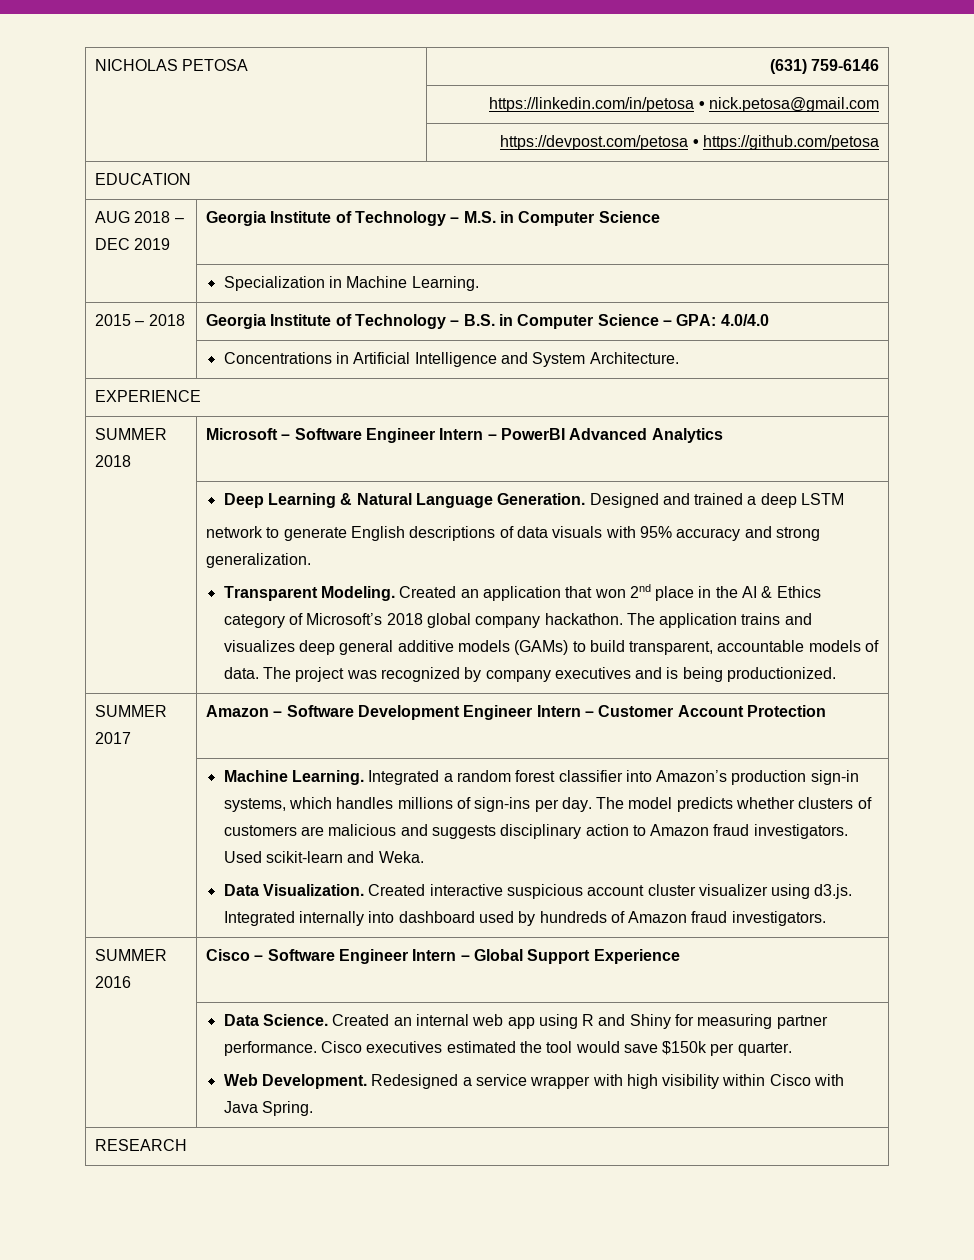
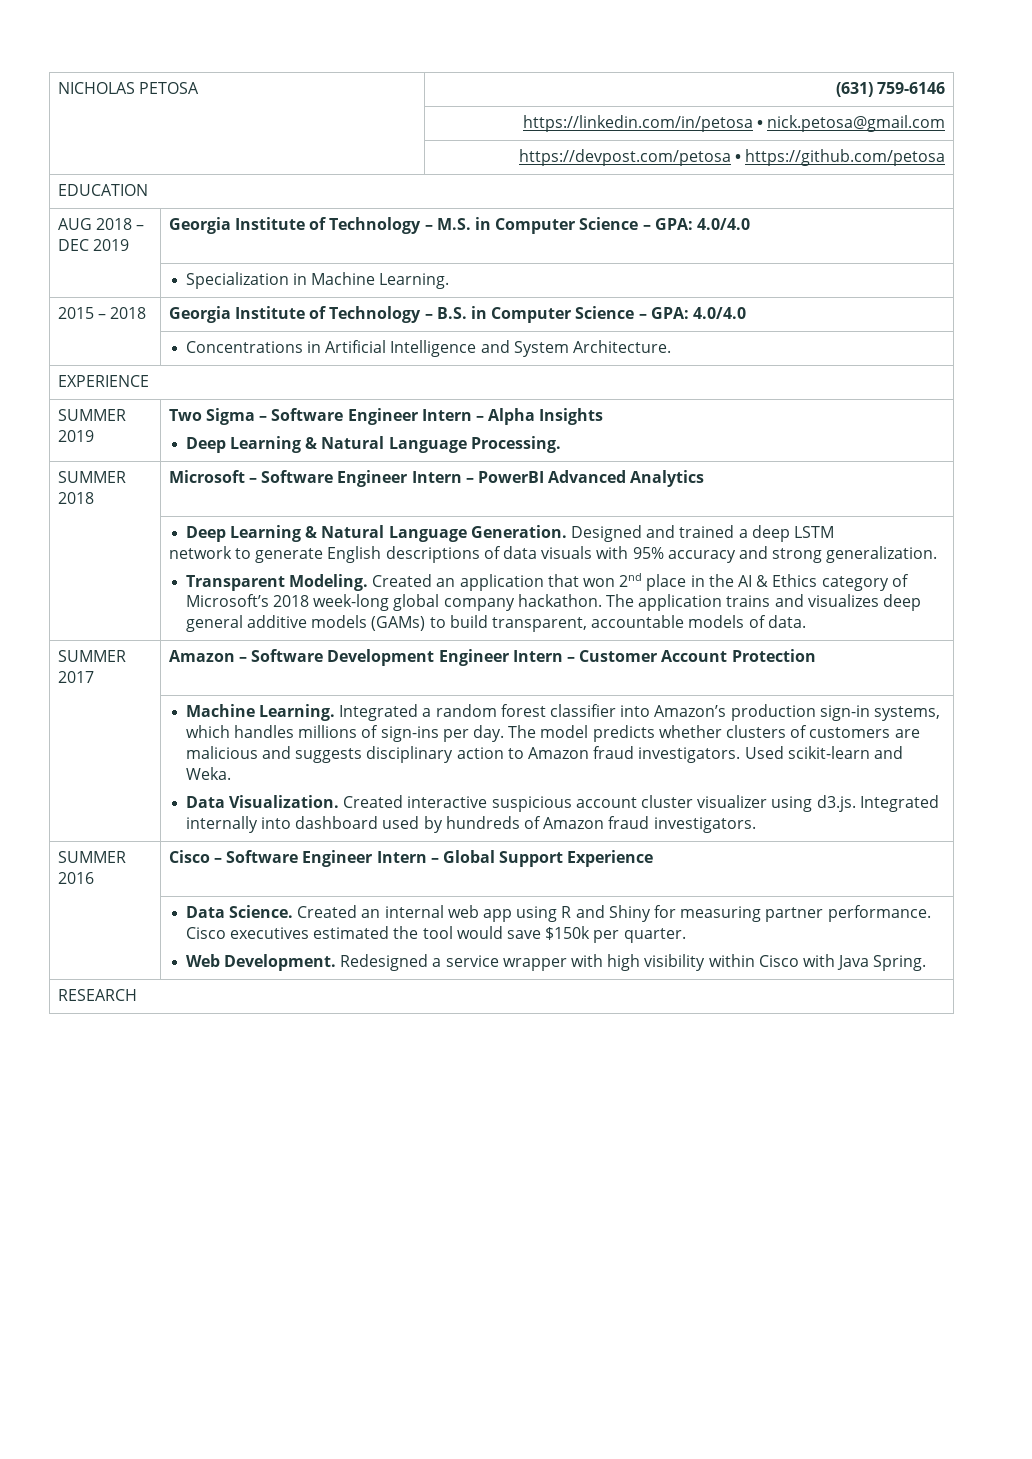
- AUG 2018 – DEC 2019 | Georgia Institute of Technology – M.S. in Computer Science
+ AUG 2018 – DEC 2019 | Georgia Institute of Technology – M.S. in Computer Science – GPA: 4.0/4.0
+ SUMMER 2019 | Two Sigma – Software Engineer Intern – Alpha Insights
+ Deep Learning & Natural Language Processing.
- Created an application that won 2nd place in the AI & Ethics category of Microsoft’s 2018 global company hackathon.
+ Created an application that won 2nd place in the AI & Ethics category of Microsoft’s 2018 week-long global company hackathon.
- The project was recognized by company executives and is being productionized.

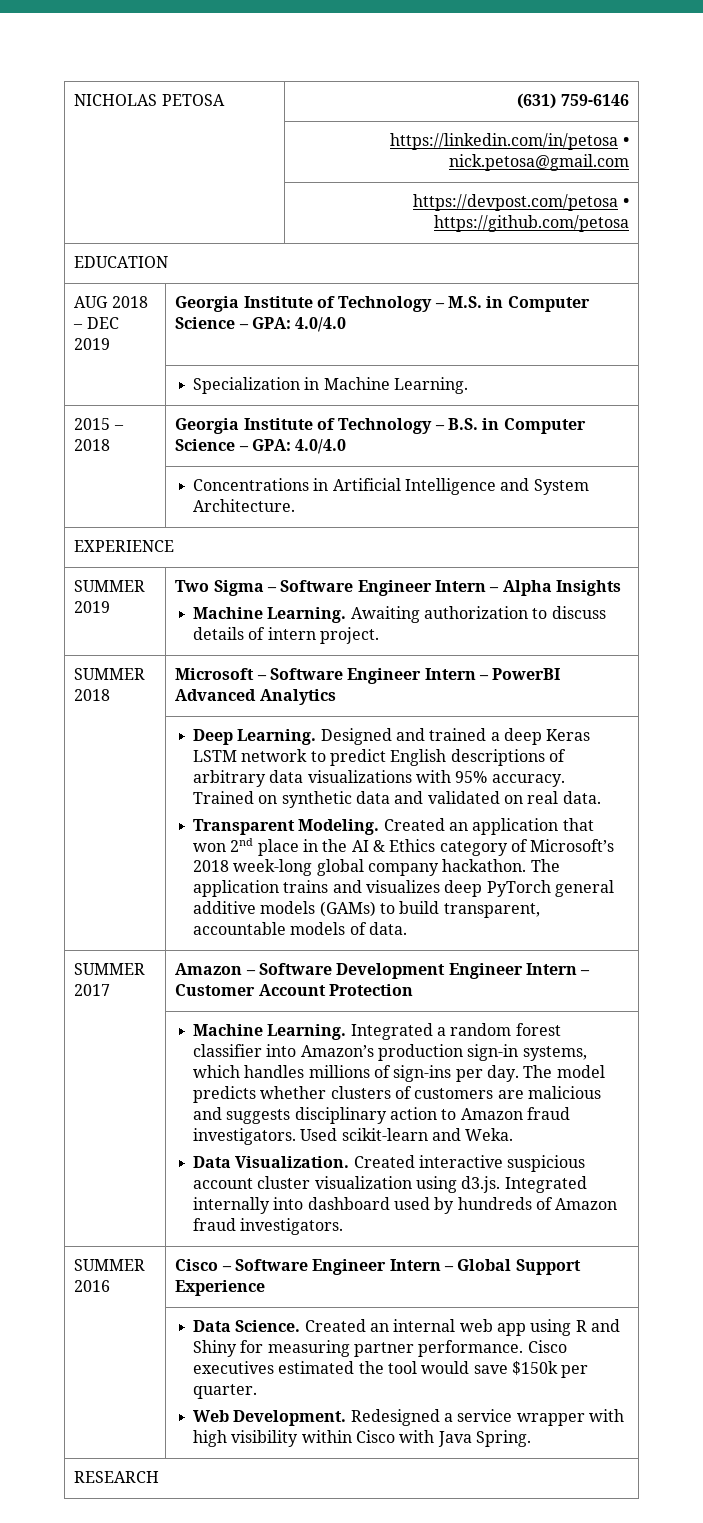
  SUMMER 2019 | Two Sigma – Software Engineer Intern – Alpha Insights
- Deep Learning & Natural Language Processing.
+ Machine Learning. Awaiting authorization to discuss details of intern project.
- Deep Learning & Natural Language Generation.
+ Deep Learning.
- Designed and trained a deep LSTM
- network to generate English descriptions of data visuals with 95% accuracy and strong generalization.
+ Designed and trained a deep Keras LSTM network to predict English descriptions of arbitrary data visualizations with 95% accuracy. Trained on synthetic data and validated on real data.
- The application trains and visualizes deep general additive models (GAMs) to build transparent, accountable models of data.
+ The application trains and visualizes deep PyTorch general additive models (GAMs) to build transparent, accountable models of data.
- Created interactive suspicious account cluster visualizer using d3.js. Integrated internally into dashboard used by hundreds of Amazon fraud investigators.
+ Created interactive suspicious account cluster visualization using d3.js. Integrated internally into dashboard used by hundreds of Amazon fraud investigators.

